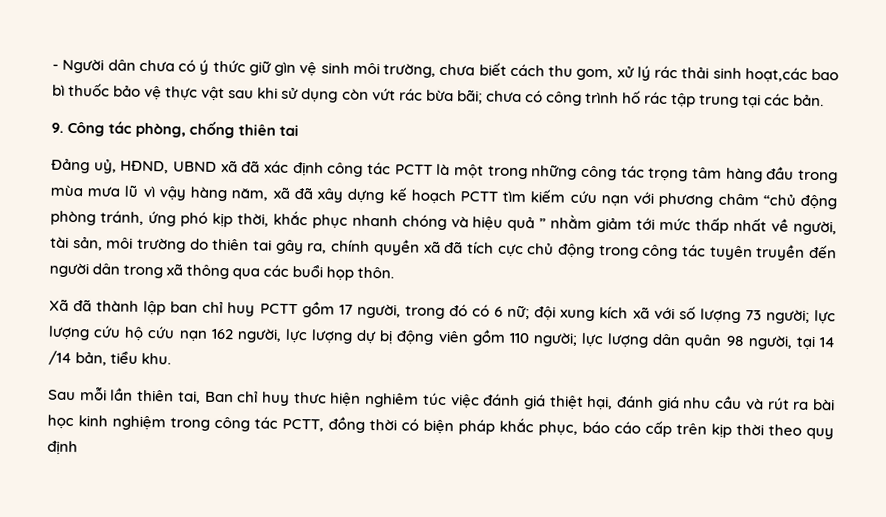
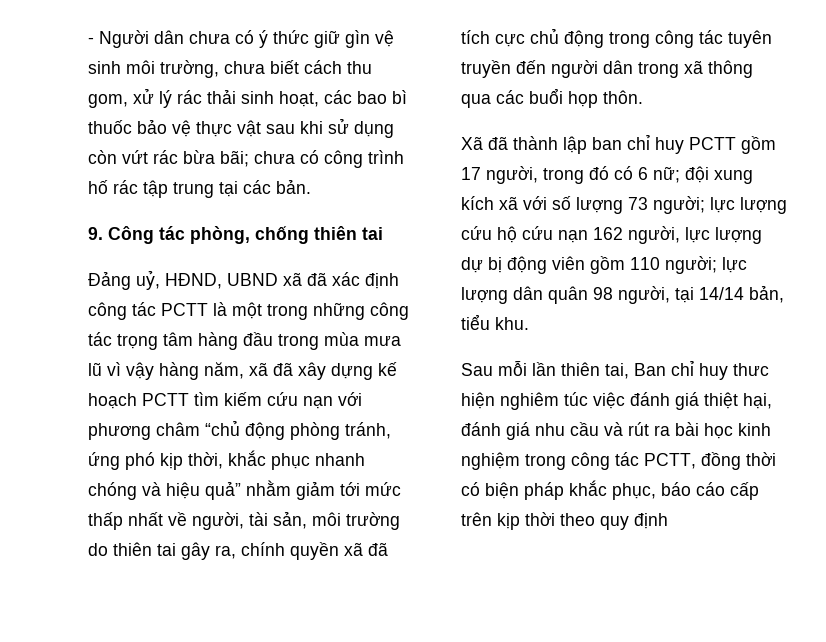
- - Người dân chưa có ý thức giữ gìn vệ sinh môi trường, chưa biết cách thu gom, xử lý rác thải sinh hoạt,các bao bì thuốc bảo vệ thực vật sau khi sử dụng còn vứt rác bừa bãi; chưa có công trình hố rác tập trung tại các bản.
+ - Người dân chưa có ý thức giữ gìn vệ sinh môi trường, chưa biết cách thu gom, xử lý rác thải sinh hoạt, các bao bì thuốc bảo vệ thực vật sau khi sử dụng còn vứt rác bừa bãi; chưa có công trình hố rác tập trung tại các bản.
- Đảng uỷ, HĐND, UBND xã đã xác định công tác PCTT là một trong những công tác trọng tâm hàng đầu trong mùa mưa lũ vì vậy hàng năm, xã đã xây dựng kế hoạch PCTT tìm kiếm cứu nạn với phương châm “chủ động phòng tránh, ứng phó kịp thời, khắc phục nhanh chóng và hiệu quả ” nhằm giảm tới mức thấp nhất về người, tài sản, môi trường do thiên tai gây ra, chính quyền xã đã tích cực chủ động trong công tác tuyên truyền đến người dân trong xã thông qua các buổi họp thôn.
+ Đảng uỷ, HĐND, UBND xã đã xác định công tác PCTT là một trong những công tác trọng tâm hàng đầu trong mùa mưa lũ vì vậy hàng năm, xã đã xây dựng kế hoạch PCTT tìm kiếm cứu nạn với phương châm “chủ động phòng tránh, ứng phó kịp thời, khắc phục nhanh chóng và hiệu quả” nhằm giảm tới mức thấp nhất về người, tài sản, môi trường do thiên tai gây ra, chính quyền xã đã tích cực chủ động trong công tác tuyên truyền đến người dân trong xã thông qua các buổi họp thôn.
- Xã đã thành lập ban chỉ huy PCTT gồm 17 người, trong đó có 6 nữ; đội xung kích xã với số lượng 73 người; lực lượng cứu hộ cứu nạn 162 người, lực lượng dự bị động viên gồm 110 người; lực lượng dân quân 98 người, tại 14 /14 bản, tiểu khu.
+ Xã đã thành lập ban chỉ huy PCTT gồm 17 người, trong đó có 6 nữ; đội xung kích xã với số lượng 73 người; lực lượng cứu hộ cứu nạn 162 người, lực lượng dự bị động viên gồm 110 người; lực lượng dân quân 98 người, tại 14/14 bản, tiểu khu.

